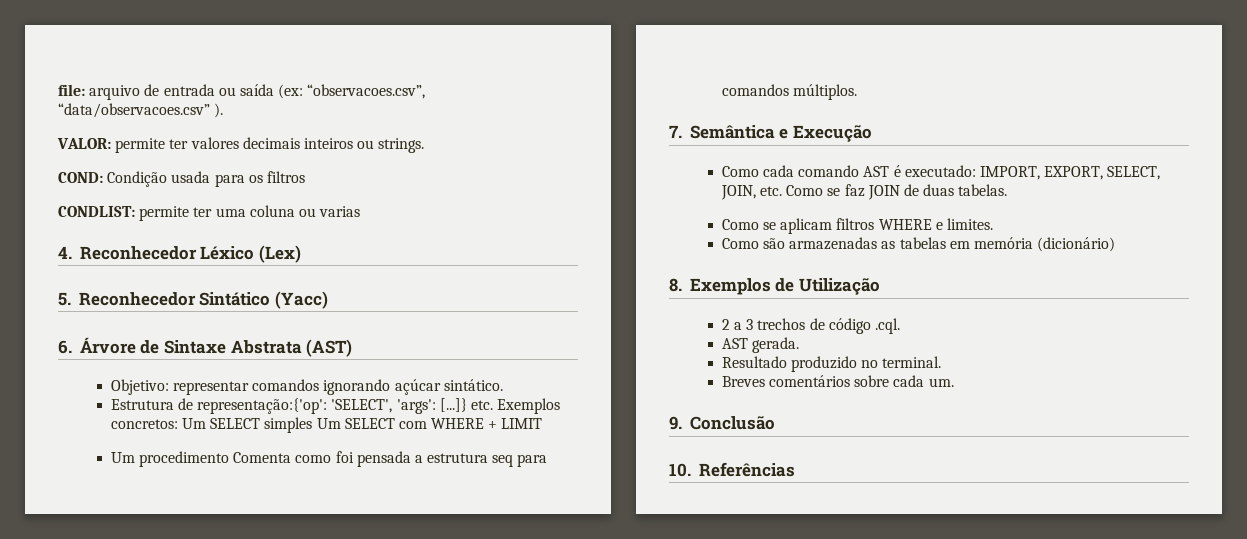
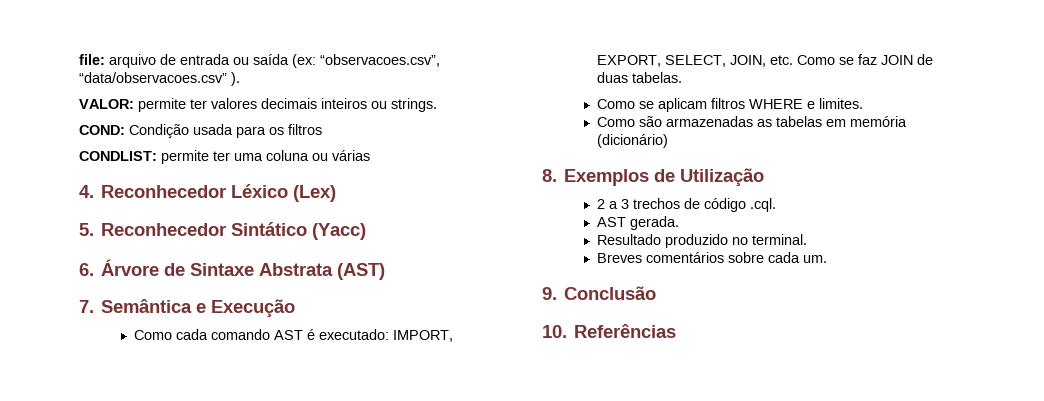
- CONDLIST: permite ter uma coluna ou varias
+ CONDLIST: permite ter uma coluna ou várias
- Objetivo: representar comandos ignorando açúcar sintático.
- Estrutura de representação:{'op': 'SELECT', 'args': [...]} etc. Exemplos concretos: Um SELECT simples Um SELECT com WHERE + LIMIT
- Um procedimento Comenta como foi pensada a estrutura seq para comandos múltiplos.

